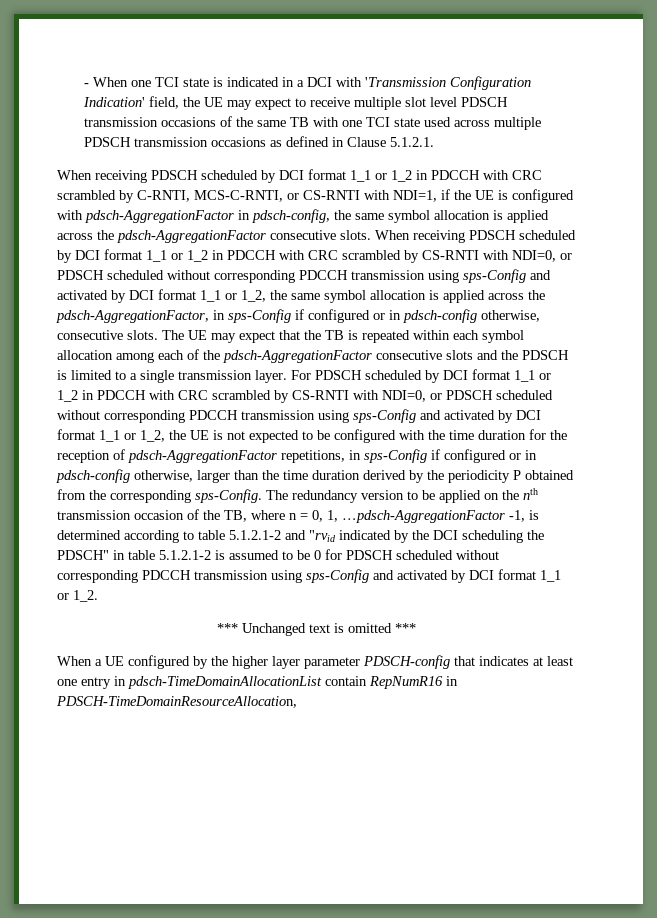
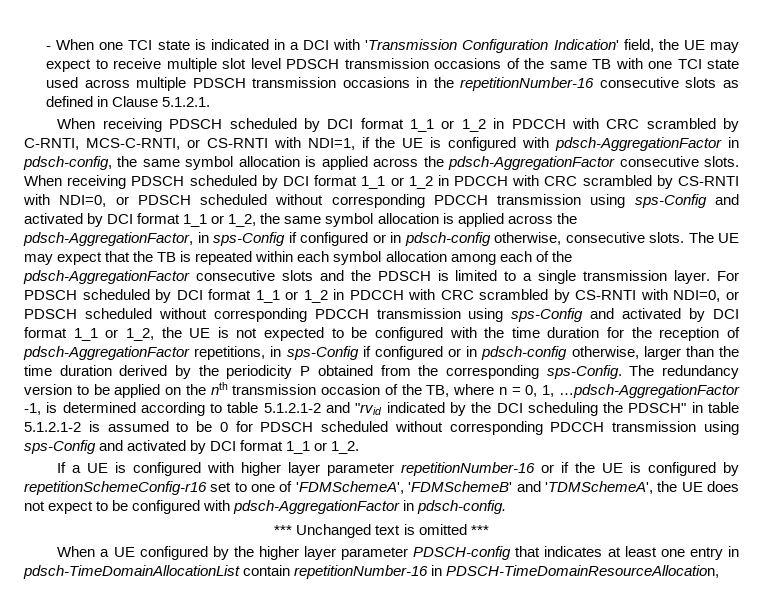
- - When one TCI state is indicated in a DCI with 'Transmission Configuration Indication' field, the UE may expect to receive multiple slot level PDSCH transmission occasions of the same TB with one TCI state used across multiple PDSCH transmission occasions as defined in Clause 5.1.2.1.
+ - When one TCI state is indicated in a DCI with 'Transmission Configuration Indication' field, the UE may expect to receive multiple slot level PDSCH transmission occasions of the same TB with one TCI state used across multiple PDSCH transmission occasions in the repetitionNumber-16 consecutive slots as defined in Clause 5.1.2.1.
+ If a UE is configured with higher layer parameter repetitionNumber-16 or if the UE is configured by repetitionSchemeConfig-r16 set to one of 'FDMSchemeA', 'FDMSchemeB' and 'TDMSchemeA', the UE does not expect to be configured with pdsch-AggregationFactor in pdsch-config.
- When a UE configured by the higher layer parameter PDSCH-config that indicates at least one entry in pdsch-TimeDomainAllocationList contain RepNumR16 in PDSCH-TimeDomainResourceAllocation,
+ When a UE configured by the higher layer parameter PDSCH-config that indicates at least one entry in pdsch-TimeDomainAllocationList contain repetitionNumber-16 in PDSCH-TimeDomainResourceAllocation,

